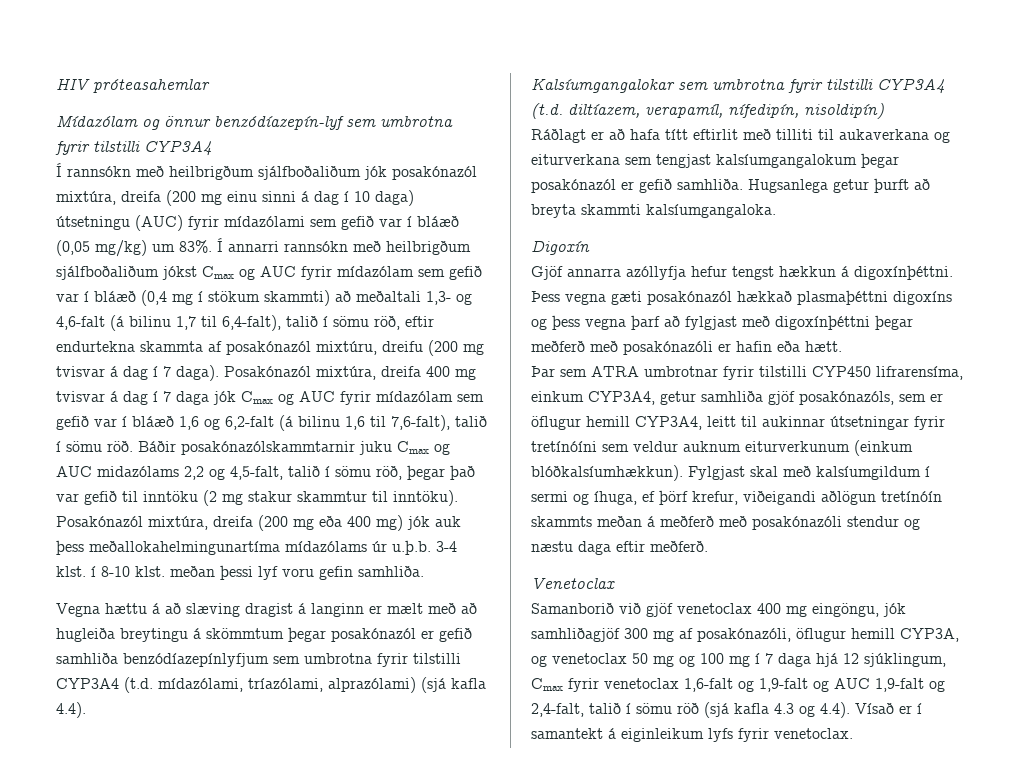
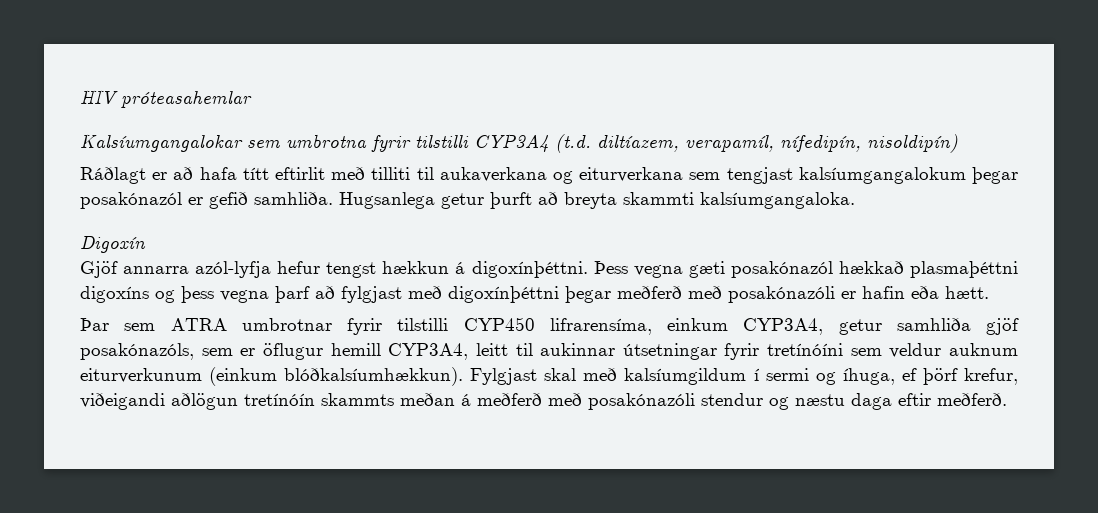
- Mídazólam og önnur benzódíazepín-lyf sem umbrotna fyrir tilstilli CYP3A4
- Í rannsókn með heilbrigðum sjálfboðaliðum jók posakónazól mixtúra, dreifa (200 mg einu sinni á dag í 10 daga) útsetningu (AUC) fyrir mídazólami sem gefið var í bláæð (0,05 mg/kg) um 83%. Í annarri rannsókn með heilbrigðum sjálfboðaliðum jókst Cmax og AUC fyrir mídazólam sem gefið var í bláæð (0,4 mg í stökum skammti) að meðaltali 1,3- og 4,6-falt (á bilinu 1,7 til 6,4-falt), talið í sömu röð, eftir endurtekna skammta af posakónazól mixtúru, dreifu (200 mg tvisvar á dag í 7 daga). Posakónazól mixtúra, dreifa 400 mg tvisvar á dag í 7 daga jók Cmax og AUC fyrir mídazólam sem gefið var í bláæð 1,6 og 6,2-falt (á bilinu 1,6 til 7,6-falt), talið í sömu röð. Báðir posakónazólskammtarnir juku Cmax og AUC midazólams 2,2 og 4,5-falt, talið í sömu röð, þegar það var gefið til inntöku (2 mg stakur skammtur til inntöku). Posakónazól mixtúra, dreifa (200 mg eða 400 mg) jók auk þess meðallokahelmingunartíma mídazólams úr u.þ.b. 3-4 klst. í 8-10 klst. meðan þessi lyf voru gefin samhliða.
- Vegna hættu á að slæving dragist á langinn er mælt með að hugleiða breytingu á skömmtum þegar posakónazól er gefið samhliða benzódíazepínlyfjum sem umbrotna fyrir tilstilli CYP3A4 (t.d. mídazólami, tríazólami, alprazólami) (sjá kafla 4.4).
- Gjöf annarra azóllyfja hefur tengst hækkun á digoxínþéttni.
+ Gjöf annarra azól-lyfja hefur tengst hækkun á digoxínþéttni.
- Venetoclax
- Samanborið við gjöf venetoclax 400 mg eingöngu, jók samhliðagjöf 300 mg af posakónazóli, öflugur hemill CYP3A, og venetoclax 50 mg og 100 mg í 7 daga hjá 12 sjúklingum, Cmax fyrir venetoclax 1,6-falt og 1,9-falt og AUC 1,9-falt og 2,4-falt, talið í sömu röð (sjá kafla 4.3 og 4.4). Vísað er í samantekt á eiginleikum lyfs fyrir venetoclax.

